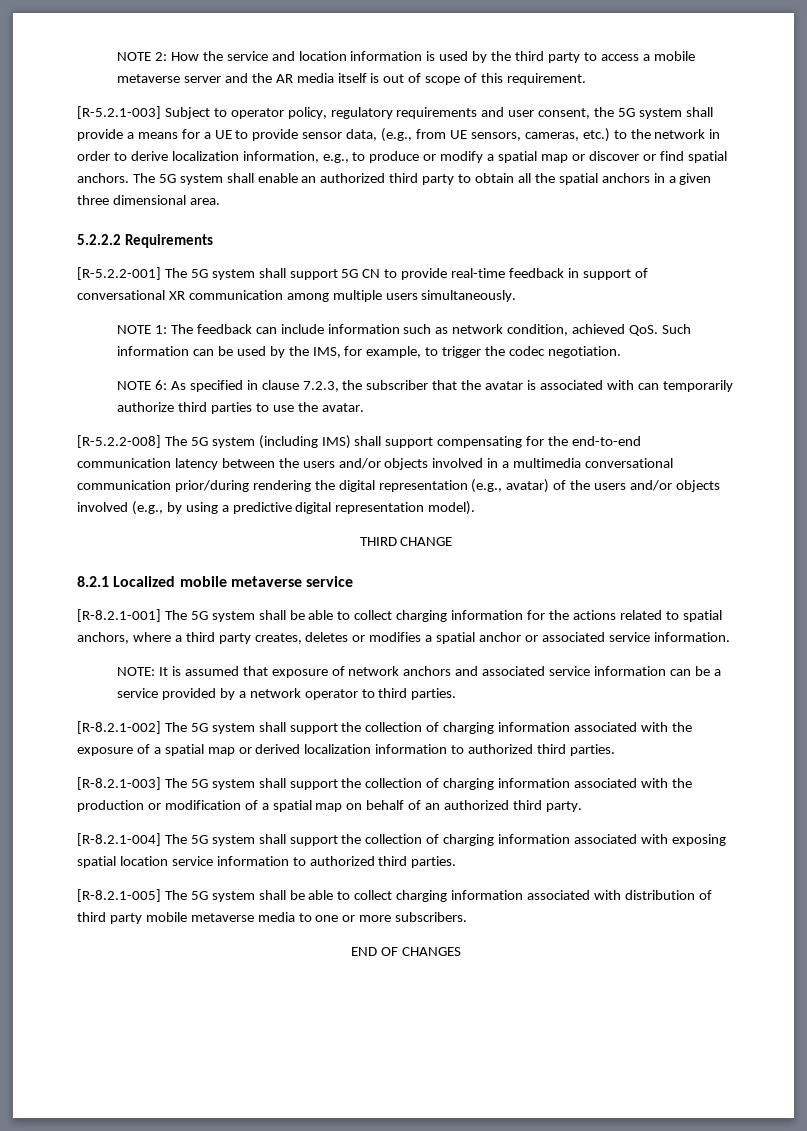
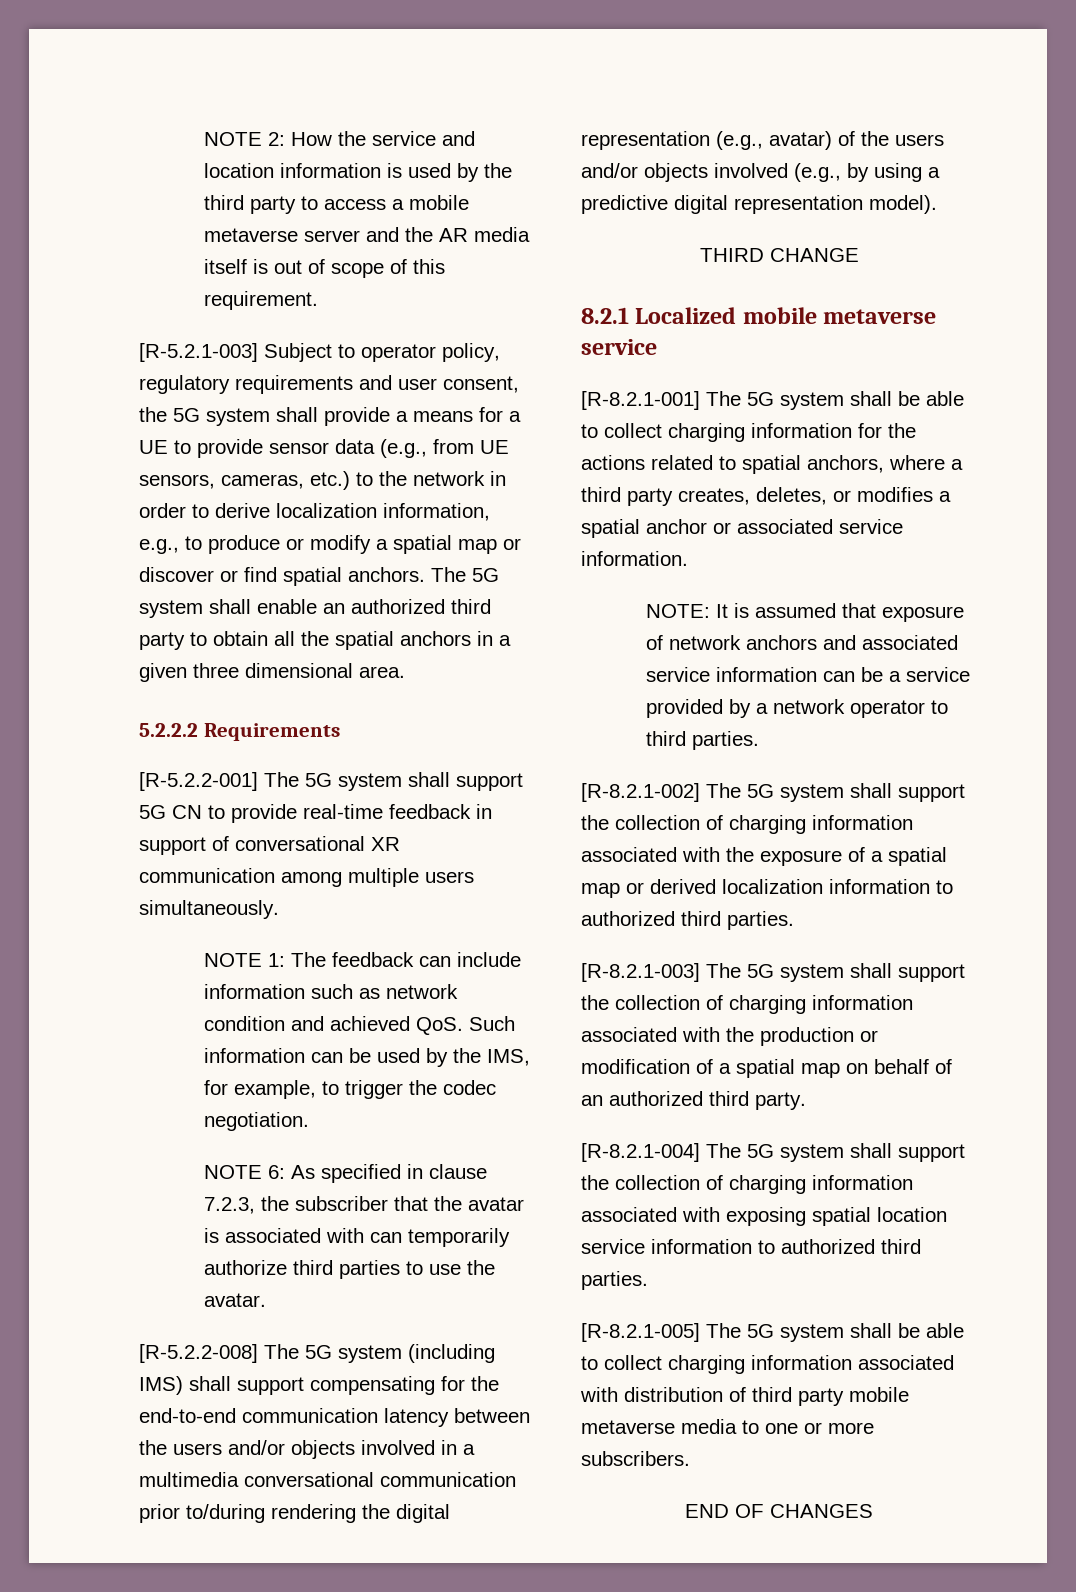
- [R-5.2.1-003] Subject to operator policy, regulatory requirements and user consent, the 5G system shall provide a means for a UE to provide sensor data, (e.g., from UE sensors, cameras, etc.) to the network in order to derive localization information, e.g., to produce or modify a spatial map or discover or find spatial anchors.
+ [R-5.2.1-003] Subject to operator policy, regulatory requirements and user consent, the 5G system shall provide a means for a UE to provide sensor data (e.g., from UE sensors, cameras, etc.) to the network in order to derive localization information, e.g., to produce or modify a spatial map or discover or find spatial anchors.
- NOTE 1: The feedback can include information such as network condition, achieved QoS. Such information can be used by the IMS, for example, to trigger the codec negotiation.
+ NOTE 1: The feedback can include information such as network condition and achieved QoS. Such information can be used by the IMS, for example, to trigger the codec negotiation.
- [R-5.2.2-008] The 5G system (including IMS) shall support compensating for the end-to-end communication latency between the users and/or objects involved in a multimedia conversational communication prior/during rendering the digital representation (e.g., avatar) of the users and/or objects involved (e.g., by using a predictive digital representation model).
+ [R-5.2.2-008] The 5G system (including IMS) shall support compensating for the end-to-end communication latency between the users and/or objects involved in a multimedia conversational communication prior to/during rendering the digital representation (e.g., avatar) of the users and/or objects involved (e.g., by using a predictive digital representation model).
- [R-8.2.1-001] The 5G system shall be able to collect charging information for the actions related to spatial anchors, where a third party creates, deletes or modifies a spatial anchor or associated service information.
+ [R-8.2.1-001] The 5G system shall be able to collect charging information for the actions related to spatial anchors, where a third party creates, deletes, or modifies a spatial anchor or associated service information.

